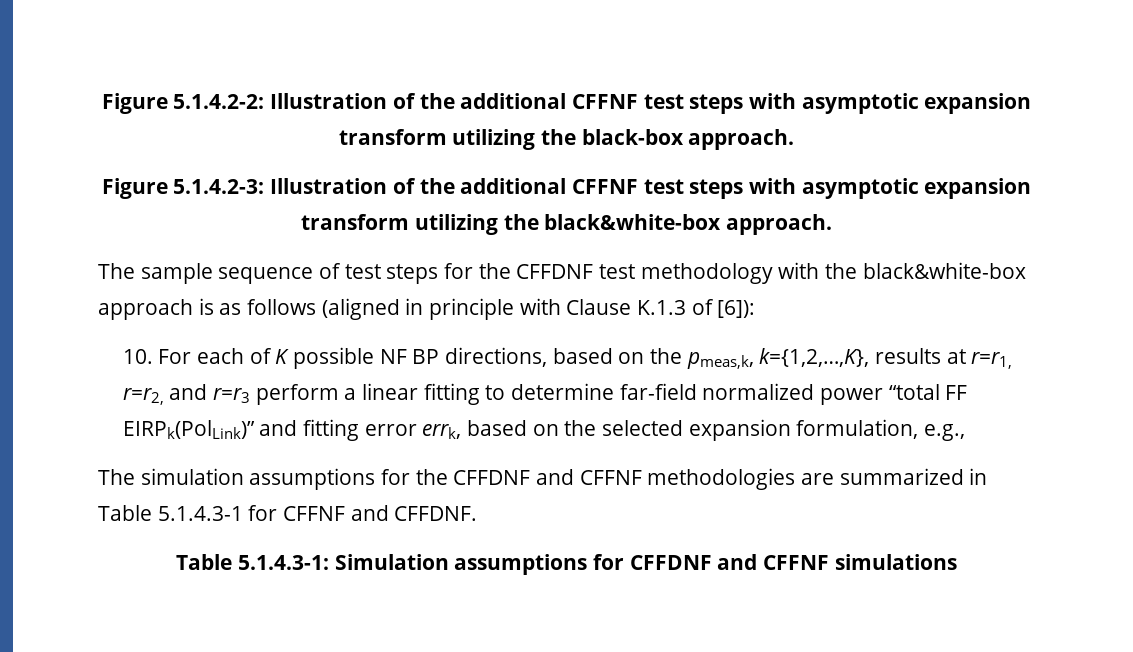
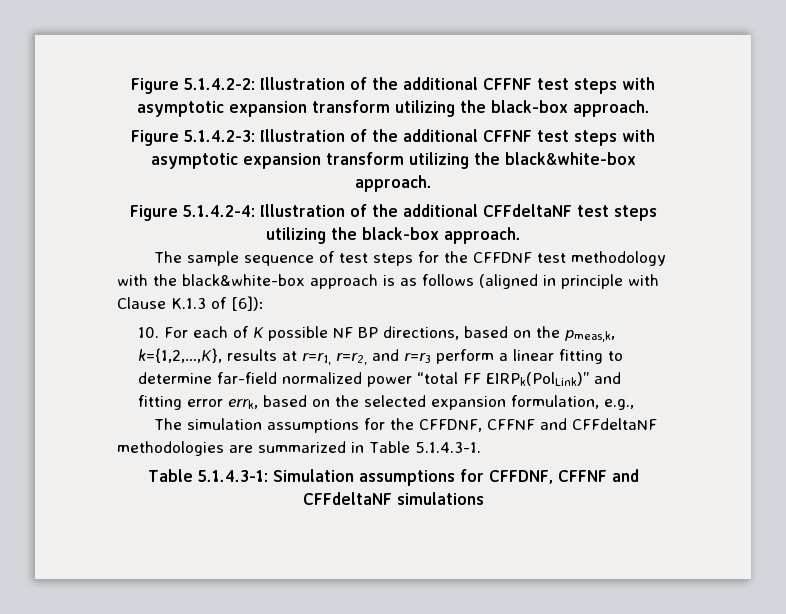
+ Figure 5.1.4.2-4: Illustration of the additional CFFdeltaNF test steps utilizing the black-box approach.
- The simulation assumptions for the CFFDNF and CFFNF methodologies are summarized in Table 5.1.4.3-1 for CFFNF and CFFDNF.
+ The simulation assumptions for the CFFDNF, CFFNF and CFFdeltaNF methodologies are summarized in Table 5.1.4.3-1.
- Table 5.1.4.3-1: Simulation assumptions for CFFDNF and CFFNF simulations
+ Table 5.1.4.3-1: Simulation assumptions for CFFDNF, CFFNF and CFFdeltaNF simulations

